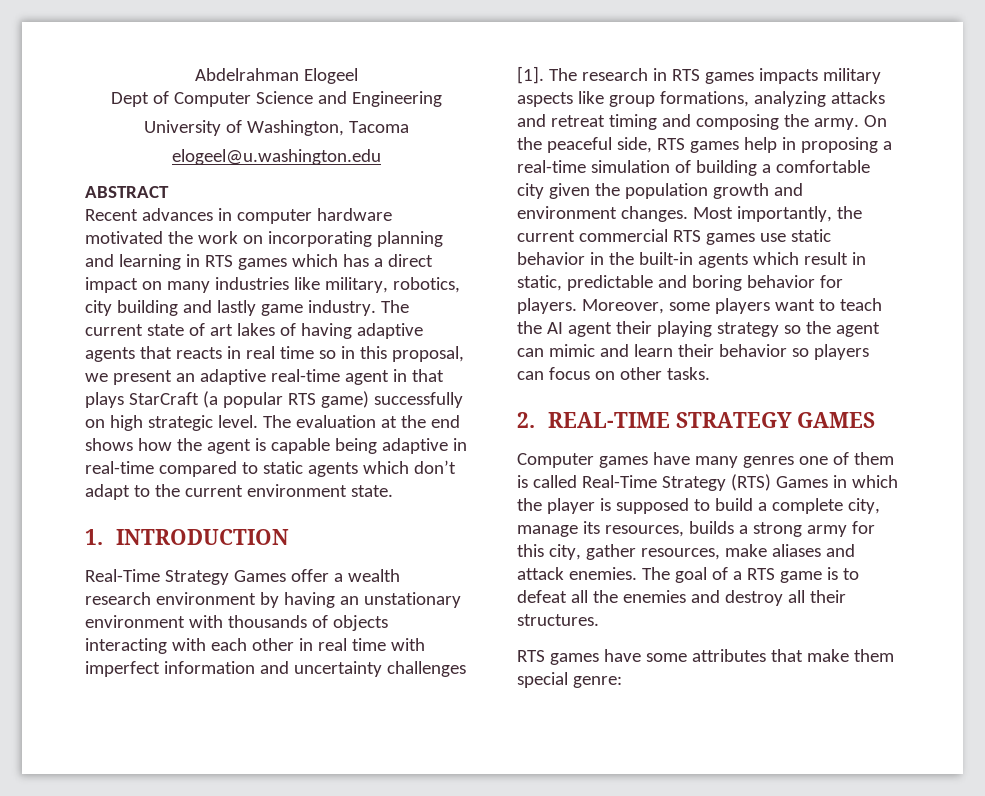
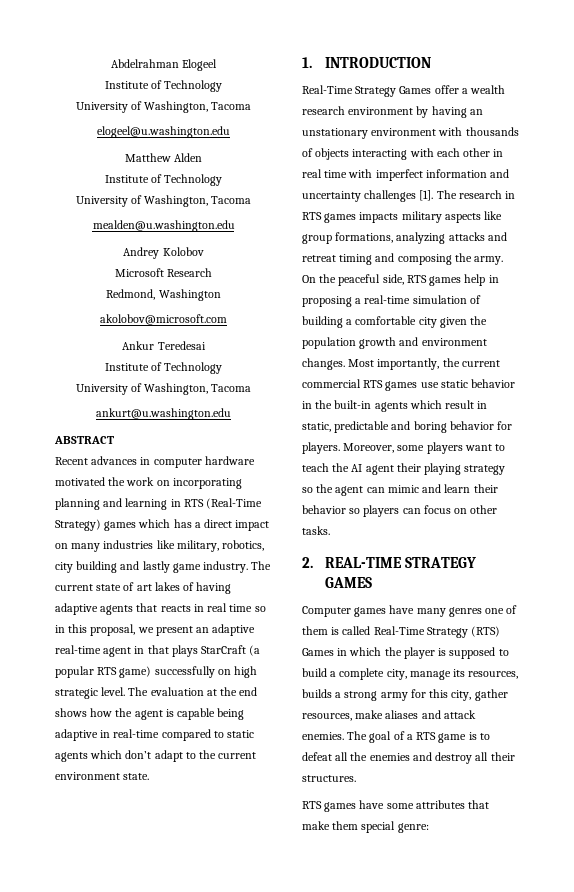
  Abdelrahman Elogeel
- Dept of Computer Science and Engineering
+ Institute of Technology
+ Matthew Alden
+ Institute of Technology
+ University of Washington, Tacoma
+ mealden@u.washington.edu
+ Andrey Kolobov
+ Microsoft Research
+ Redmond, Washington
+ akolobov@microsoft.com
+ Ankur Teredesai
+ Institute of Technology
+ University of Washington, Tacoma
+ ankurt@u.washington.edu
- Recent advances in computer hardware motivated the work on incorporating planning and learning in RTS games which has a direct impact on many industries like military, robotics, city building and lastly game industry.
+ Recent advances in computer hardware motivated the work on incorporating planning and learning in RTS (Real-Time Strategy) games which has a direct impact on many industries like military, robotics, city building and lastly game industry.

